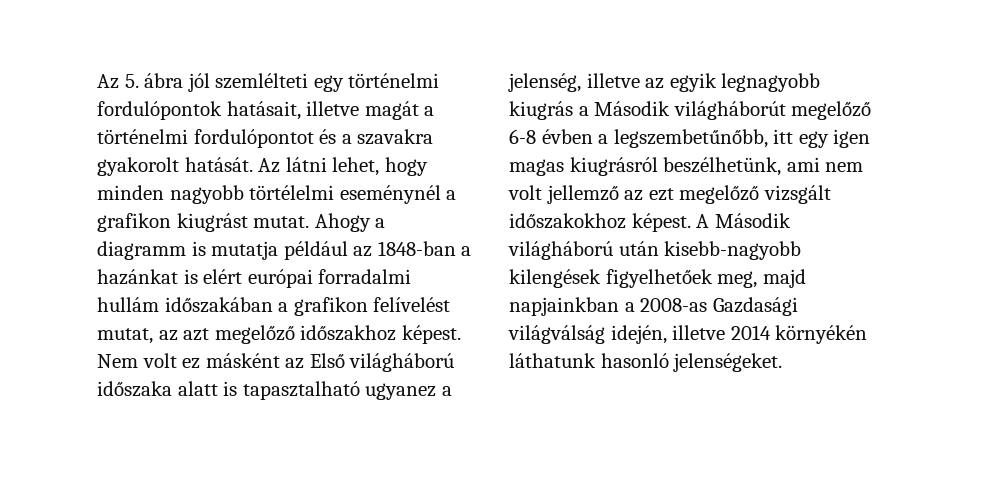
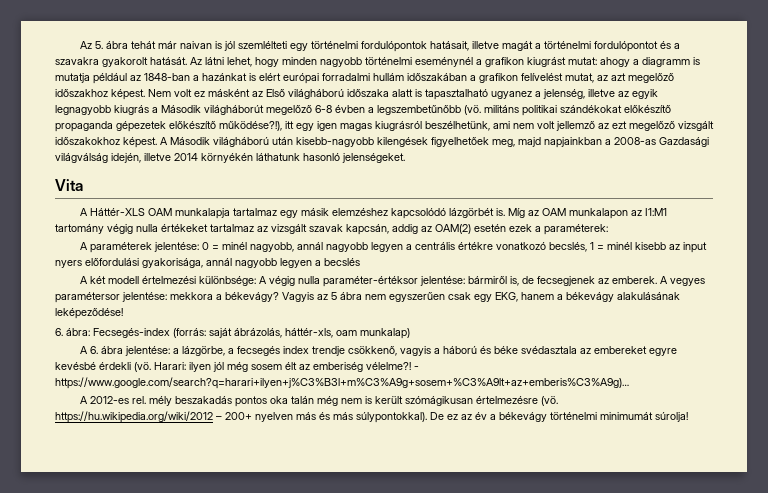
- Az 5. ábra jól szemlélteti egy történelmi fordulópontok hatásait, illetve magát a történelmi fordulópontot és a szavakra gyakorolt hatását.
+ Az 5. ábra tehát már naivan is jól szemlélteti egy történelmi fordulópontok hatásait, illetve magát a történelmi fordulópontot és a szavakra gyakorolt hatását.
- Az látni lehet, hogy minden nagyobb törtélelmi eseménynél a grafikon kiugrást mutat. Ahogy a diagramm is mutatja például az 1848-ban a hazánkat is elért európai forradalmi hullám időszakában a grafikon felívelést mutat, az azt megelőző időszakhoz képest.
+ Az látni lehet, hogy minden nagyobb történelmi eseménynél a grafikon kiugrást mutat: ahogy a diagramm is mutatja például az 1848-ban a hazánkat is elért európai forradalmi hullám időszakában a grafikon felívelést mutat, az azt megelőző időszakhoz képest.
- Nem volt ez másként az Első világháború időszaka alatt is tapasztalható ugyanez a jelenség, illetve az egyik legnagyobb kiugrás a Második világháborút megelőző 6-8 évben a legszembetűnőbb, itt egy igen magas kiugrásról beszélhetünk, ami nem volt jellemző az ezt megelőző vizsgált időszakokhoz képest.
+ Nem volt ez másként az Első világháború időszaka alatt is tapasztalható ugyanez a jelenség, illetve az egyik legnagyobb kiugrás a Második világháborút megelőző 6-8 évben a legszembetűnőbb (vö. militáns politikai szándékokat előkészítő propaganda gépezetek előkészítő működése?!), itt egy igen magas kiugrásról beszélhetünk, ami nem volt jellemző az ezt megelőző vizsgált időszakokhoz képest.
+ Vita
+ A Háttér-XLS OAM munkalapja tartalmaz egy másik elemzéshez kapcsolódó lázgörbét is. Míg az OAM munkalapon az I1:M1 tartomány végig nulla értékeket tartalmaz az vizsgált szavak kapcsán, addig az OAM(2) esetén ezek a paraméterek:
+ A paraméterek jelentése: 0 = minél nagyobb, annál nagyobb legyen a centrális értékre vonatkozó becslés, 1 = minél kisebb az input nyers előfordulási gyakorisága, annál nagyobb legyen a becslés
+ A két modell értelmezési különbsége: A végig nulla paraméter-értéksor jelentése: bármiről is, de fecsegjenek az emberek. A vegyes paramétersor jelentése: mekkora a békevágy? Vagyis az 5 ábra nem egyszerűen csak egy EKG, hanem a békevágy alakulásának leképeződése!
+ 6. ábra: Fecsegés-index (forrás: saját ábrázolás, háttér-xls, oam munkalap)
+ A 6. ábra jelentése: a lázgörbe, a fecsegés index trendje csökkenő, vagyis a háború és béke svédasztala az embereket egyre kevésbé érdekli (vö. Harari: ilyen jól még sosem élt az emberiség vélelme?! - https://www.google.com/search?q=harari+ilyen+j%C3%B3l+m%C3%A9g+sosem+%C3%A9lt+az+emberis%C3%A9g)…
+ A 2012-es rel. mély beszakadás pontos oka talán még nem is került szómágikusan értelmezésre (vö. https://hu.wikipedia.org/wiki/2012 – 200+ nyelven más és más súlypontokkal). De ez az év a békevágy történelmi minimumát súrolja!

